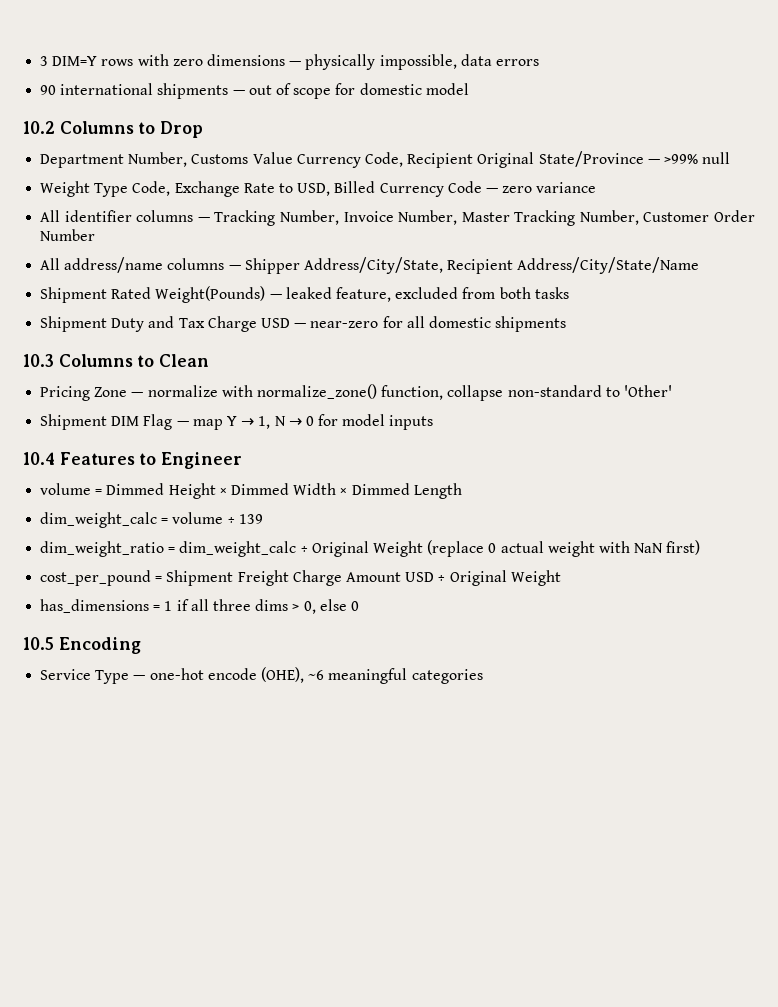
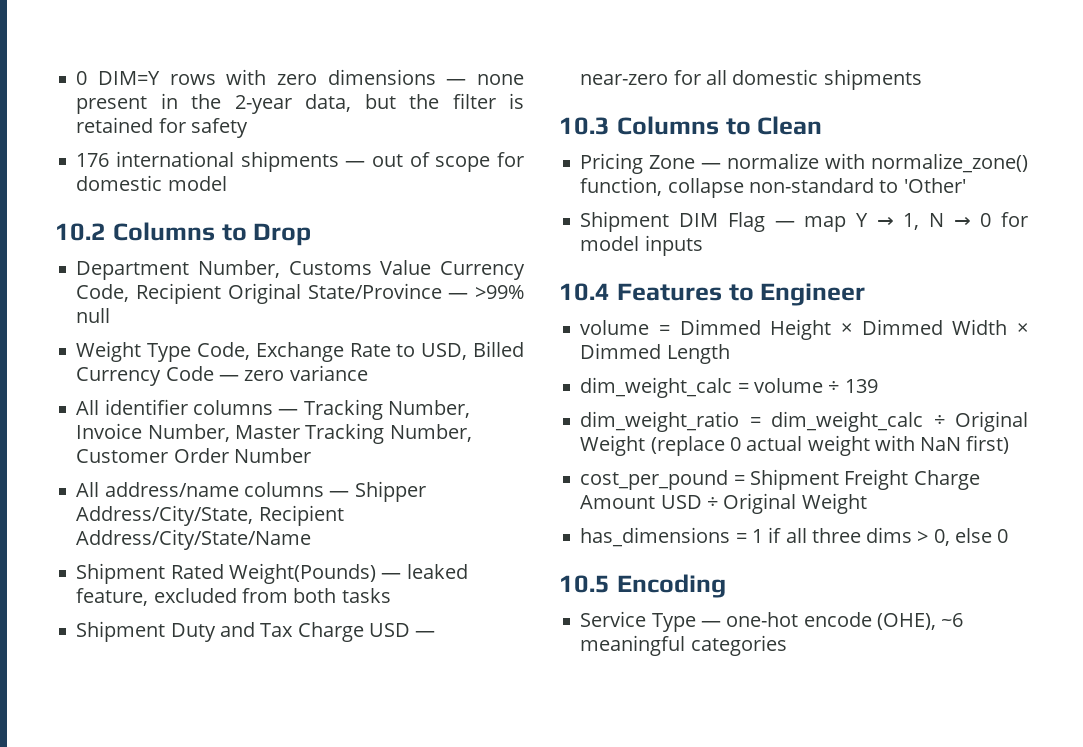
- 3 DIM=Y rows with zero dimensions — physically impossible, data errors
- 90 international shipments — out of scope for domestic model
+ 0 DIM=Y rows with zero dimensions — none present in the 2-year data, but the filter is retained for safety
+ 176 international shipments — out of scope for domestic model

